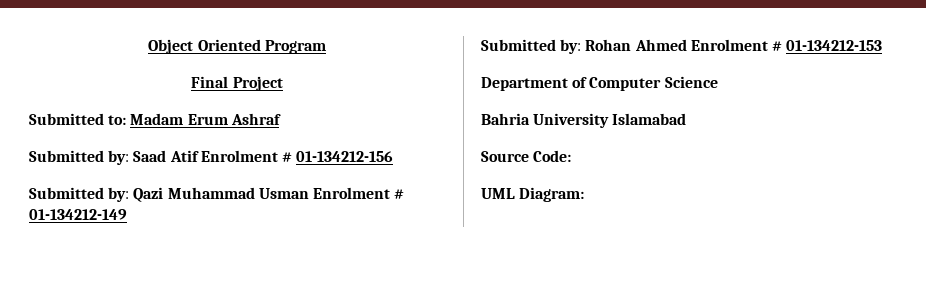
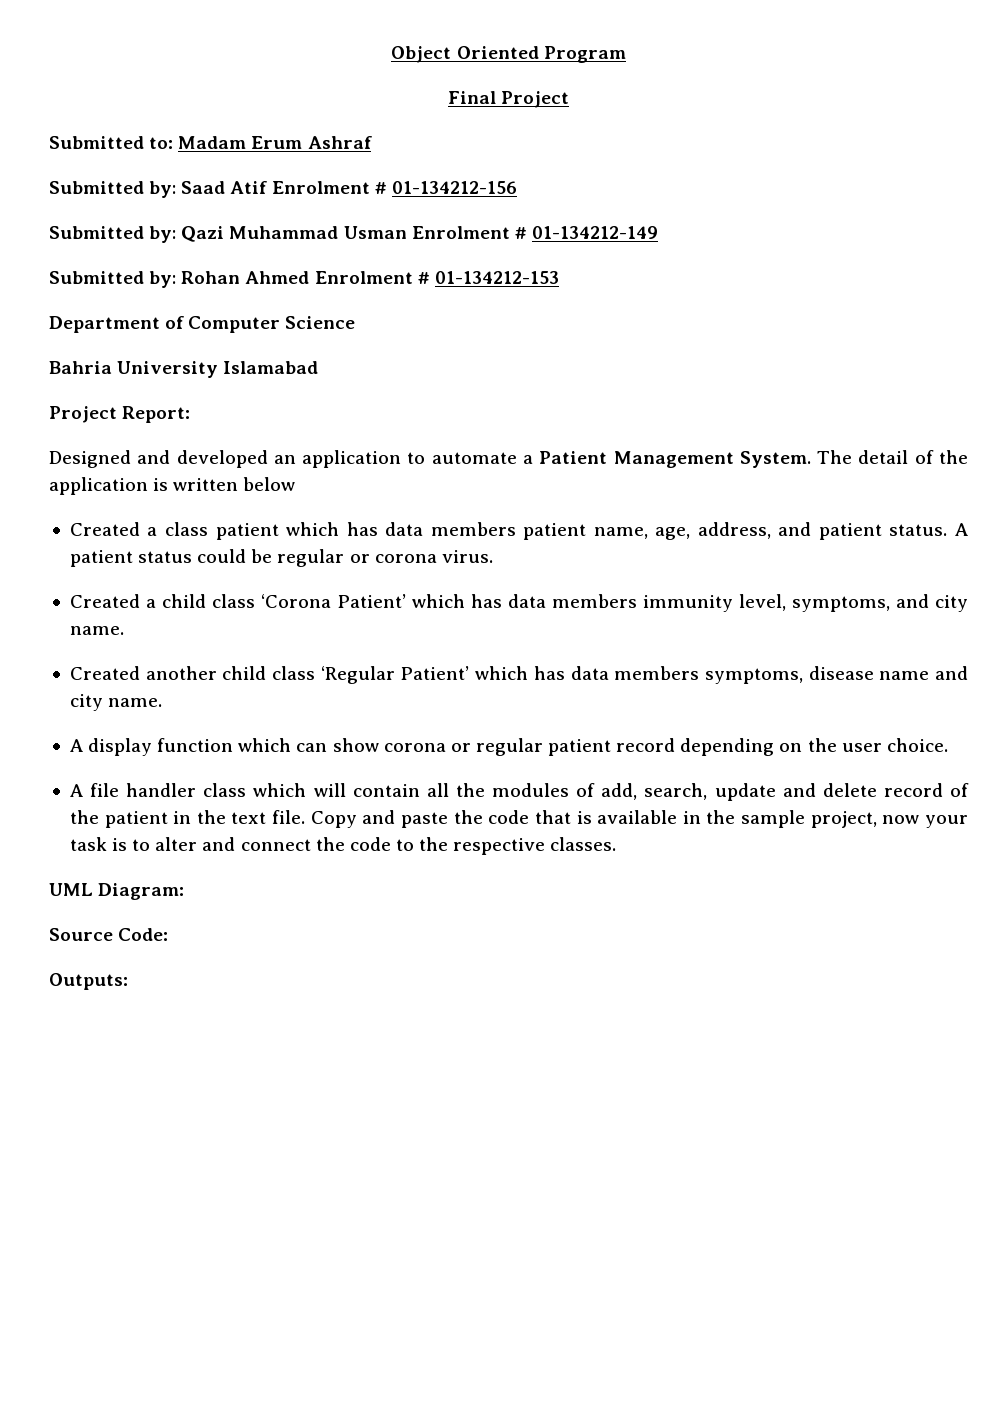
+ Project Report:
+ Designed and developed an application to automate a Patient Management System. The detail of the application is written below
+ Created a class patient which has data members patient name, age, address, and patient status. A patient status could be regular or corona virus.
+ Created a child class ‘Corona Patient’ which has data members immunity level, symptoms, and city name.
+ Created another child class ‘Regular Patient’ which has data members symptoms, disease name and city name.
+ A display function which can show corona or regular patient record depending on the user choice.
+ A file handler class which will contain all the modules of add, search, update and delete record of the patient in the text file. Copy and paste the code that is available in the sample project, now your task is to alter and connect the code to the respective classes.
+ UML Diagram:
- UML Diagram:
+ Outputs:

